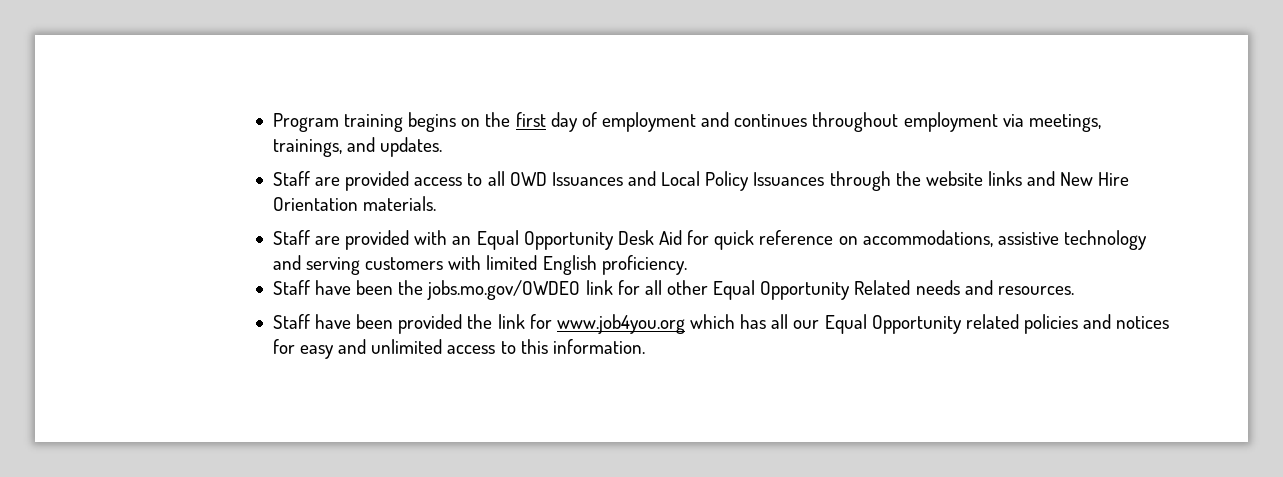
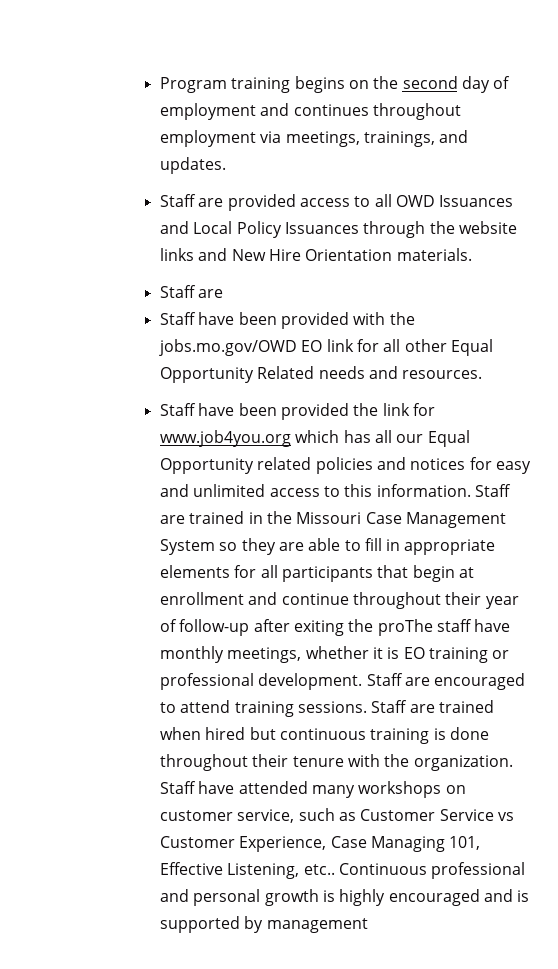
- Program training begins on the first day of employment and continues throughout employment via meetings, trainings, and updates.
+ Program training begins on the second day of employment and continues throughout employment via meetings, trainings, and updates.
  Staff are provided access to all OWD Issuances and Local Policy Issuances through the website links and New Hire Orientation materials.
- Staff are provided with an Equal Opportunity Desk Aid for quick reference on accommodations, assistive technology and serving customers with limited English proficiency.
- Staff have been the jobs.mo.gov/OWDEO link for all other Equal Opportunity Related needs and resources.
+ Staff are
+ Staff have been provided with the jobs.mo.gov/OWD EO link for all other Equal Opportunity Related needs and resources.
+ Staff are trained in the Missouri Case Management System so they are able to fill in appropriate elements for all participants that begin at enrollment and continue throughout their year of follow-up after exiting the proThe staff have monthly meetings, whether it is EO training or professional development. Staff are encouraged to attend training sessions. Staff are trained when hired but continuous training is done throughout their tenure with the organization. Staff have attended many workshops on customer service, such as Customer Service vs Customer Experience, Case Managing 101, Effective Listening, etc.. Continuous professional and personal growth is highly encouraged and is supported by management

